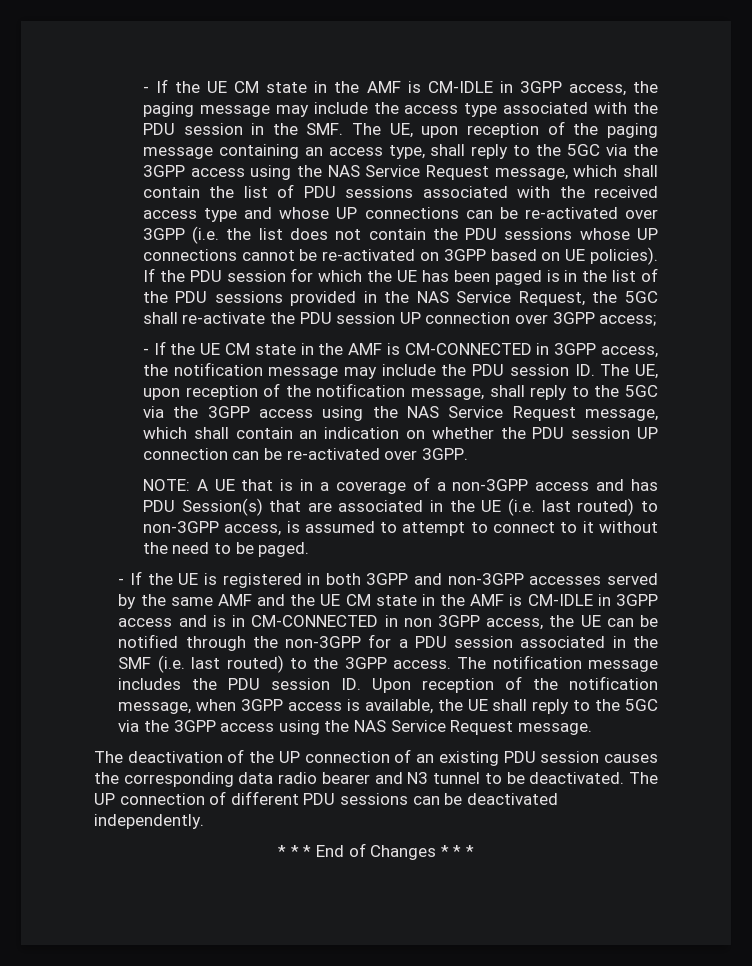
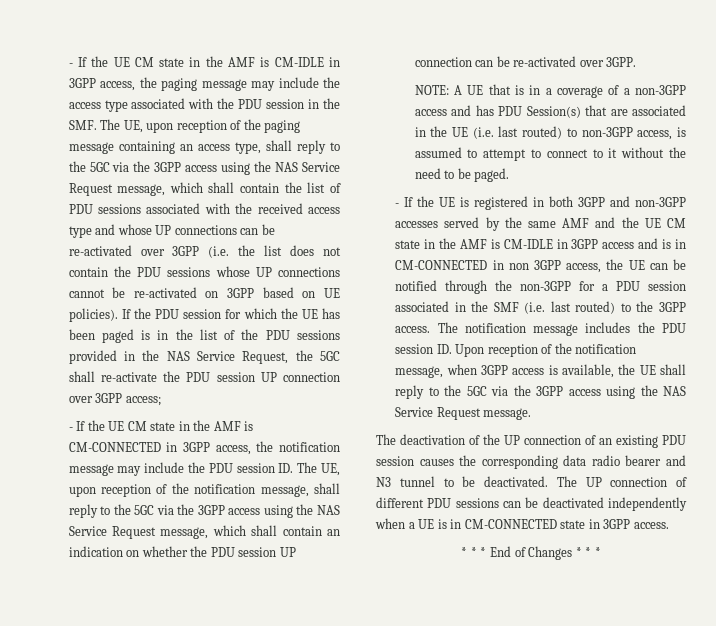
- The UP connection of different PDU sessions can be deactivated independently.
+ The UP connection of different PDU sessions can be deactivated independently when a UE is in CM-CONNECTED state in 3GPP access.

